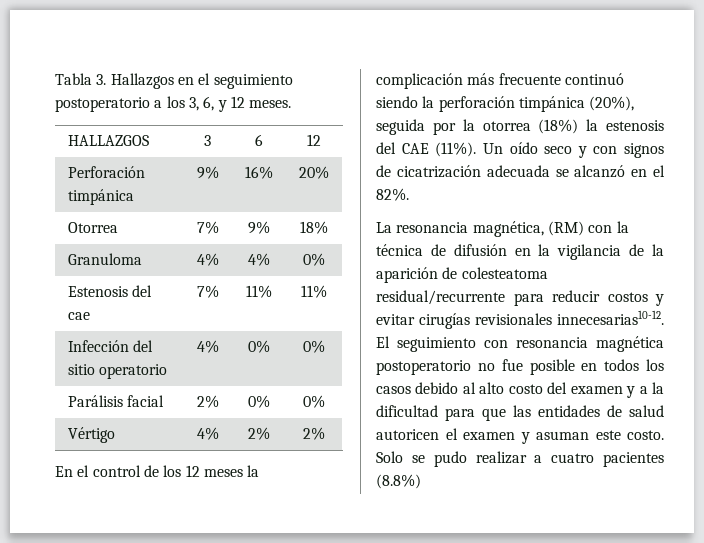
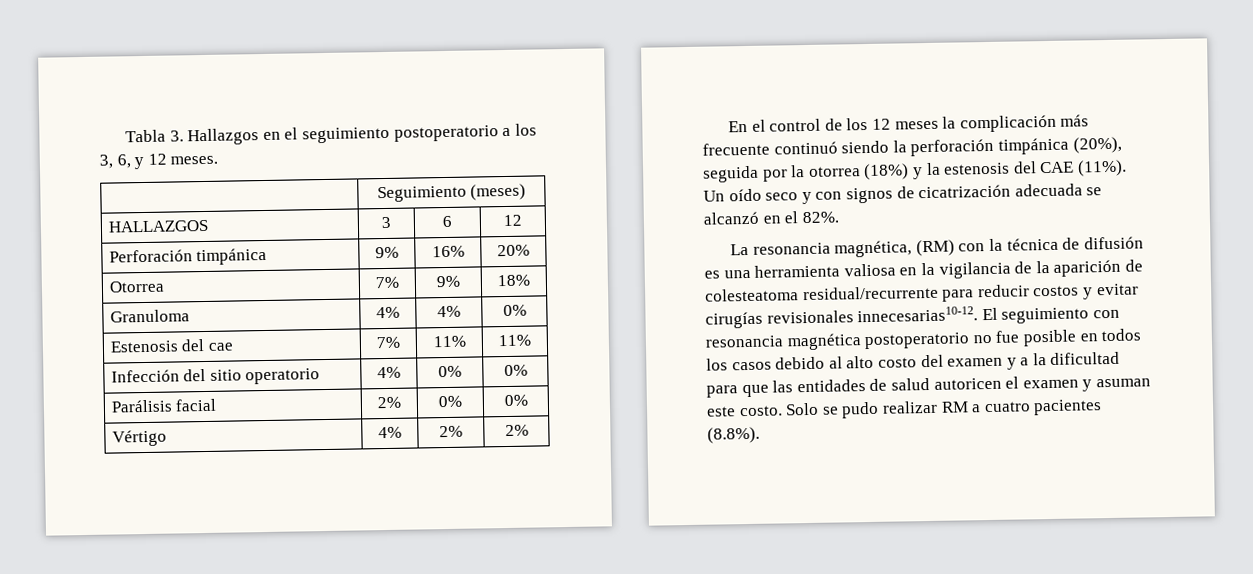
+ | Seguimiento (meses)
- En el control de los 12 meses la complicación más frecuente continuó siendo la perforación timpánica (20%), seguida por la otorrea (18%) la estenosis del CAE (11%).
+ En el control de los 12 meses la complicación más frecuente continuó siendo la perforación timpánica (20%), seguida por la otorrea (18%) y la estenosis del CAE (11%).
- La resonancia magnética, (RM) con la técnica de difusión en la vigilancia de la aparición de colesteatoma residual/recurrente para reducir costos y evitar cirugías revisionales innecesarias10-12.
+ La resonancia magnética, (RM) con la técnica de difusión es una herramienta valiosa en la vigilancia de la aparición de colesteatoma residual/recurrente para reducir costos y evitar cirugías revisionales innecesarias10-12.
- Solo se pudo realizar a cuatro pacientes (8.8%)
+ Solo se pudo realizar RM a cuatro pacientes (8.8%).

